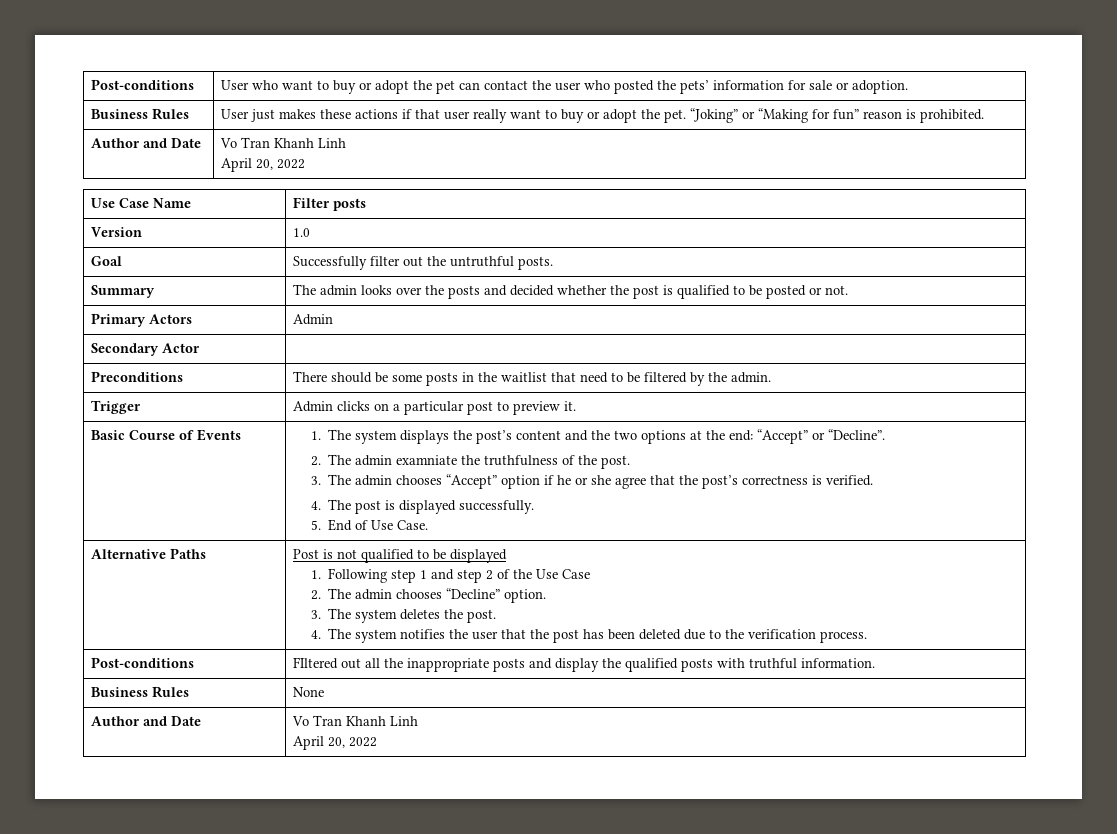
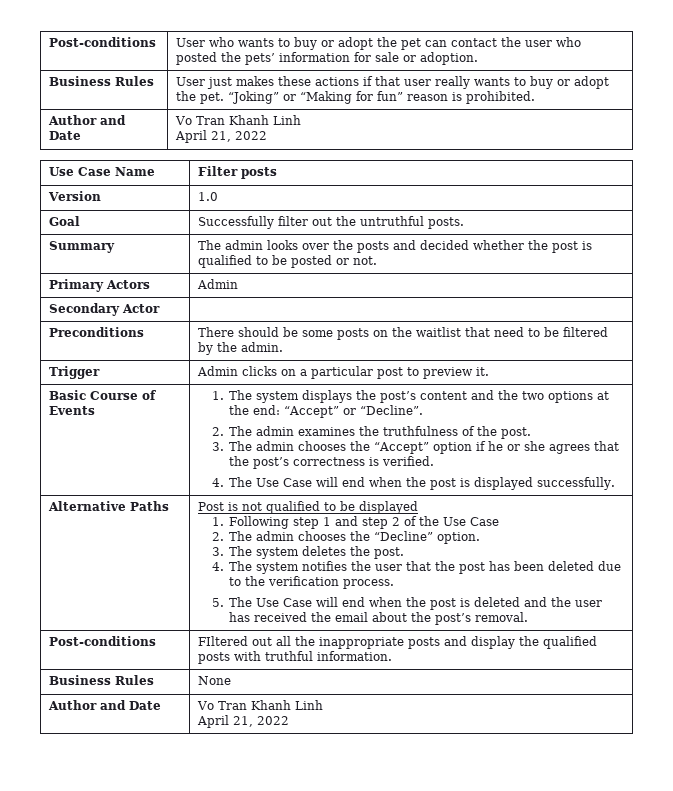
- Post-conditions | User who want to buy or adopt the pet can contact the user who posted the pets’ information for sale or adoption.
+ Post-conditions | User who wants to buy or adopt the pet can contact the user who posted the pets’ information for sale or adoption.
- Business Rules | User just makes these actions if that user really want to buy or adopt the pet. “Joking” or “Making for fun” reason is prohibited.
+ Business Rules | User just makes these actions if that user really wants to buy or adopt the pet. “Joking” or “Making for fun” reason is prohibited.
  Author and Date | Vo Tran Khanh Linh
- April 20, 2022
+ April 21, 2022
- Preconditions | There should be some posts in the waitlist that need to be filtered by the admin.
+ Preconditions | There should be some posts on the waitlist that need to be filtered by the admin.
- 2. The admin examniate the truthfulness of the post.
+ 2. The admin examines the truthfulness of the post.
- 3. The admin chooses “Accept” option if he or she agree that the post’s correctness is verified.
+ 3. The admin chooses the “Accept” option if he or she agrees that the post’s correctness is verified.
- 4. The post is displayed successfully.
+ 4. The Use Case will end when the post is displayed successfully.
- 5. End of Use Case.
- 2. The admin chooses “Decline” option.
+ 2. The admin chooses the “Decline” option.
+ 5. The Use Case will end when the post is deleted and the user has received the email about the post’s removal.
  Business Rules | None
  Author and Date | Vo Tran Khanh Linh
- April 20, 2022
+ April 21, 2022

